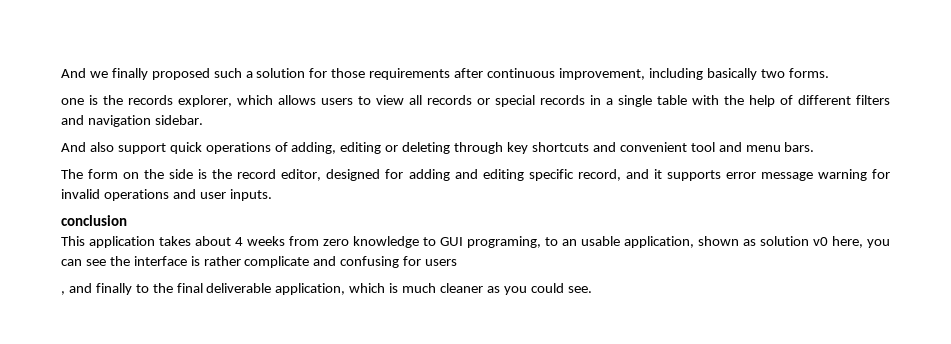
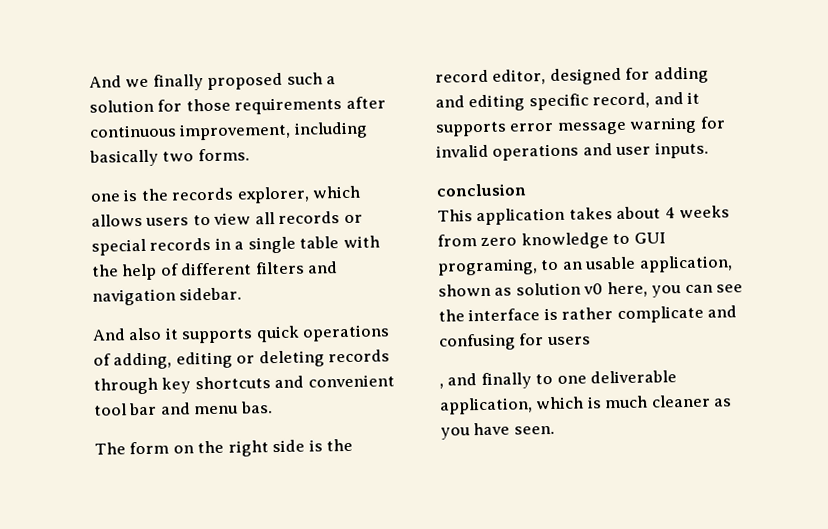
- And also support quick operations of adding, editing or deleting through key shortcuts and convenient tool and menu bars.
+ And also it supports quick operations of adding, editing or deleting records through key shortcuts and convenient tool bar and menu bas.
- The form on the side is the record editor, designed for adding and editing specific record, and it supports error message warning for invalid operations and user inputs.
+ The form on the right side is the record editor, designed for adding and editing specific record, and it supports error message warning for invalid operations and user inputs.
- , and finally to the final deliverable application, which is much cleaner as you could see.
+ , and finally to one deliverable application, which is much cleaner as you have seen.

